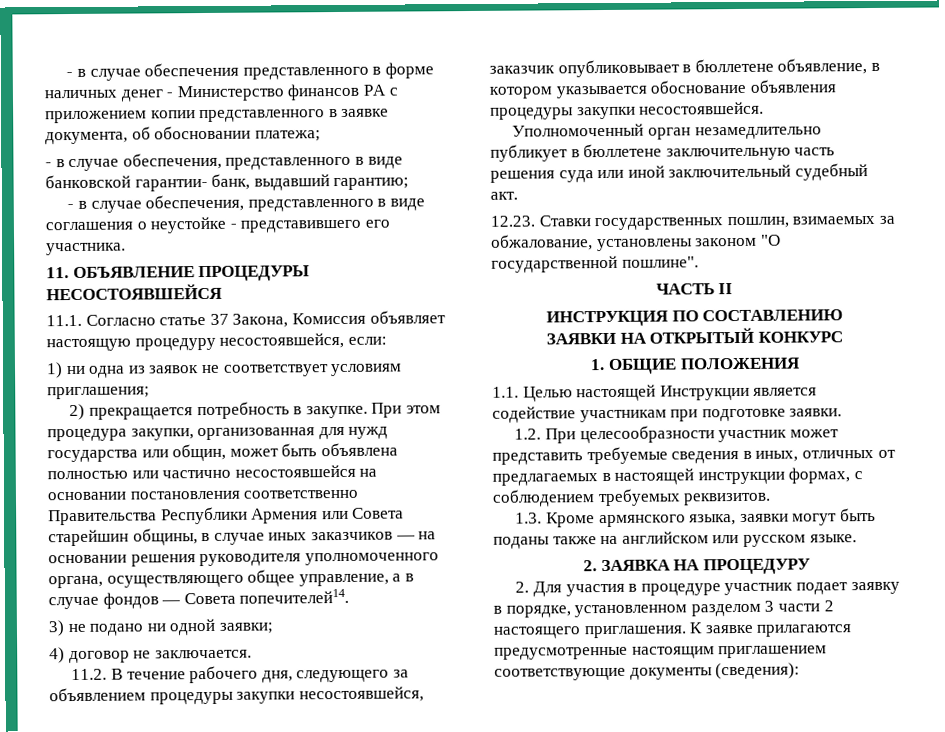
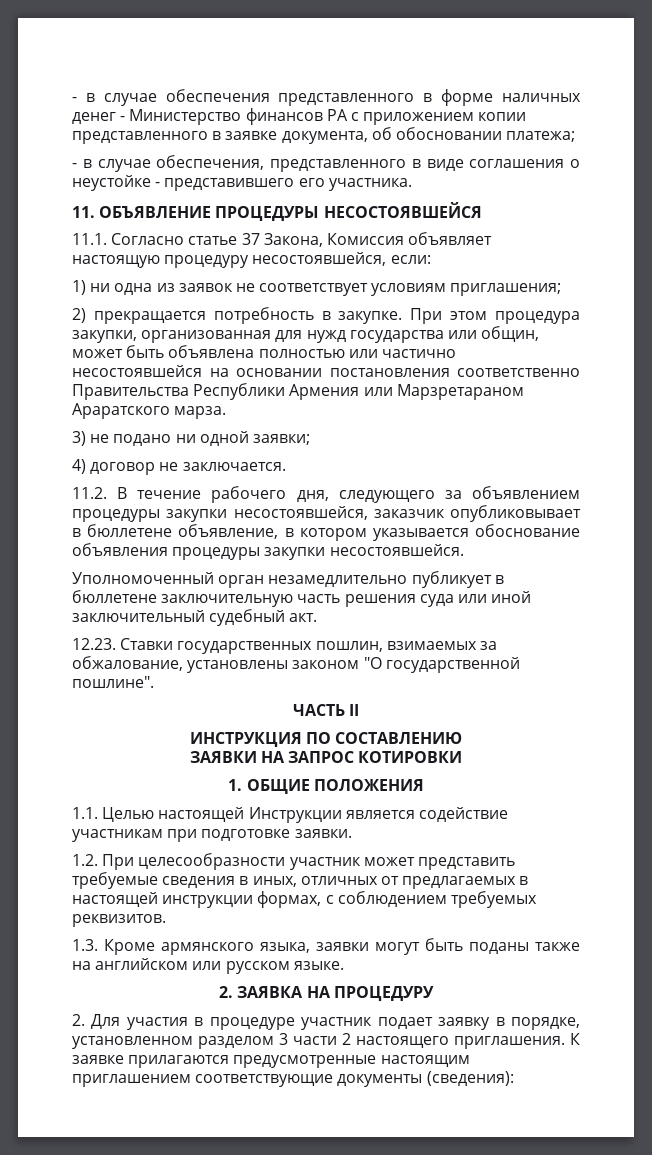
- - в случае обеспечения, представленного в виде банковской гарантии- банк, выдавший гарантию;
- При этом процедура закупки, организованная для нужд государства или общин, может быть объявлена полностью или частично несостоявшейся на основании постановления соответственно Правительства Республики Армения или Совета старейшин общины, в случае иных заказчиков — на основании решения руководителя уполномоченного органа, осуществляющего общее управление, а в случае фондов — Совета попечителей14.
+ При этом процедура закупки, организованная для нужд государства или общин, может быть объявлена полностью или частично несостоявшейся на основании постановления соответственно Правительства Республики Армения или Марзретараном Араратского марза.
- ЗАЯВКИ НА ОТКРЫТЫЙ КОНКУРС
+ ЗАЯВКИ НА ЗАПРОС КОТИРОВКИ

